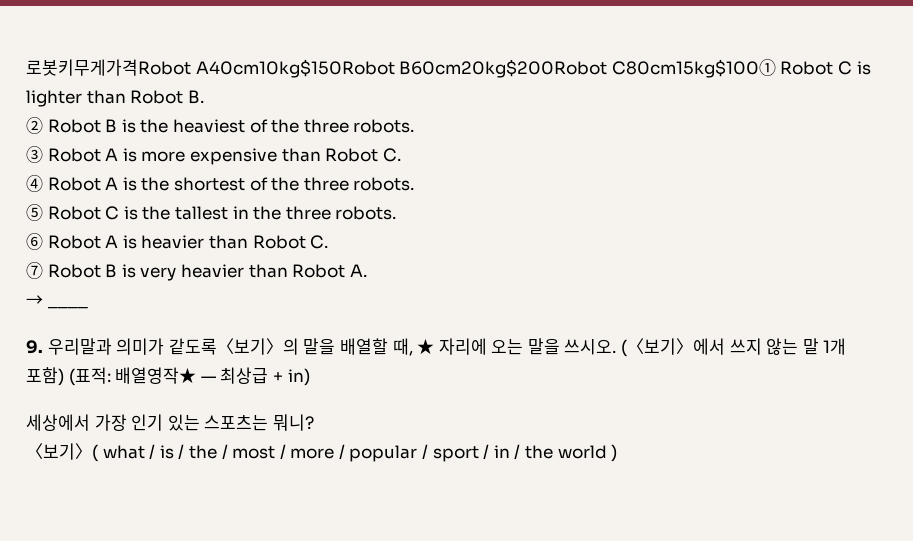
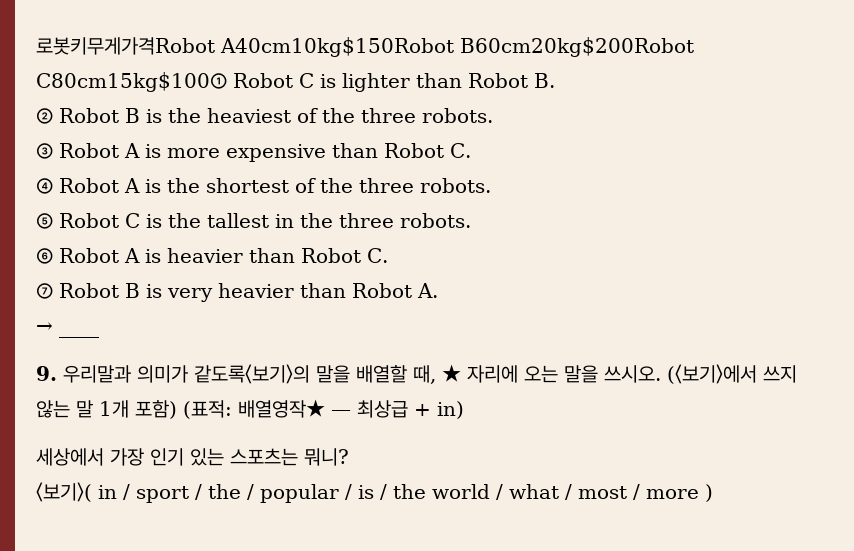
- 〈보기〉( what / is / the / most / more / popular / sport / in / the world )
+ 〈보기〉( in / sport / the / popular / is / the world / what / most / more )

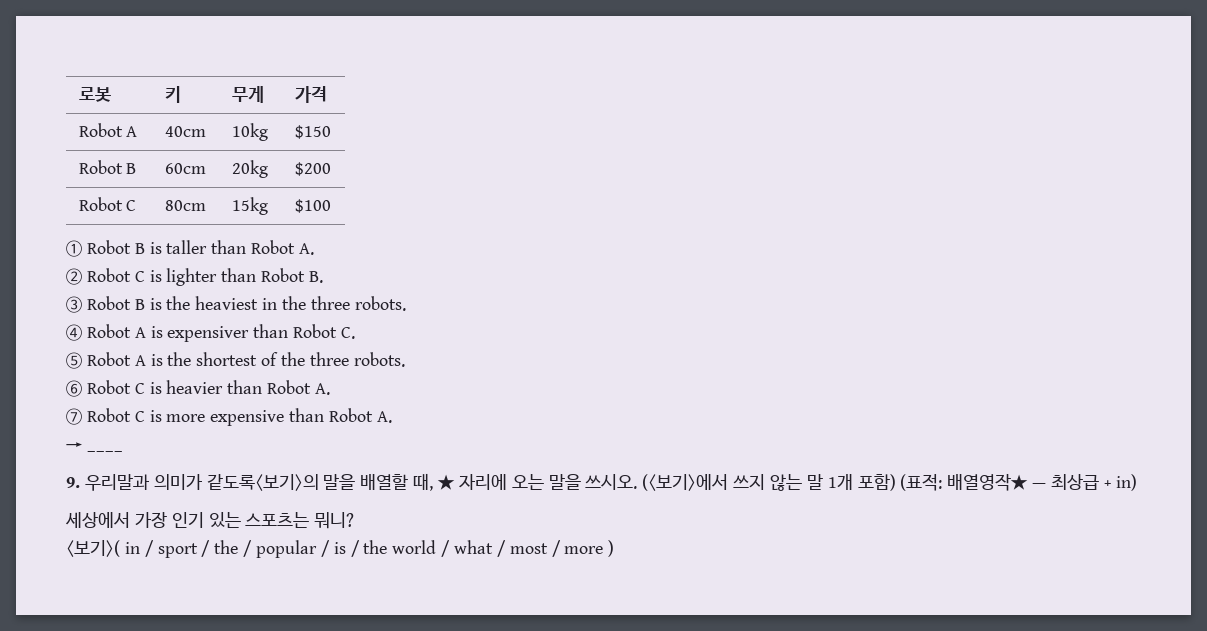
- 로봇키무게가격Robot A40cm10kg$150Robot B60cm20kg$200Robot C80cm15kg$100① Robot C is lighter than Robot B.
+ 로봇 | 키 | 무게 | 가격
+ Robot A | 40cm | 10kg | $150
+ Robot B | 60cm | 20kg | $200
+ Robot C | 80cm | 15kg | $100
+ ① Robot B is taller than Robot A.
+ ② Robot C is lighter than Robot B.
- ② Robot B is the heaviest of the three robots.
- ③ Robot A is more expensive than Robot C.
- ④ Robot A is the shortest of the three robots.
+ ③ Robot B is the heaviest in the three robots.
+ ④ Robot A is expensiver than Robot C.
+ ⑤ Robot A is the shortest of the three robots.
- ⑤ Robot C is the tallest in the three robots.
- ⑥ Robot A is heavier than Robot C.
+ ⑥ Robot C is heavier than Robot A.
- ⑦ Robot B is very heavier than Robot A.
+ ⑦ Robot C is more expensive than Robot A.

